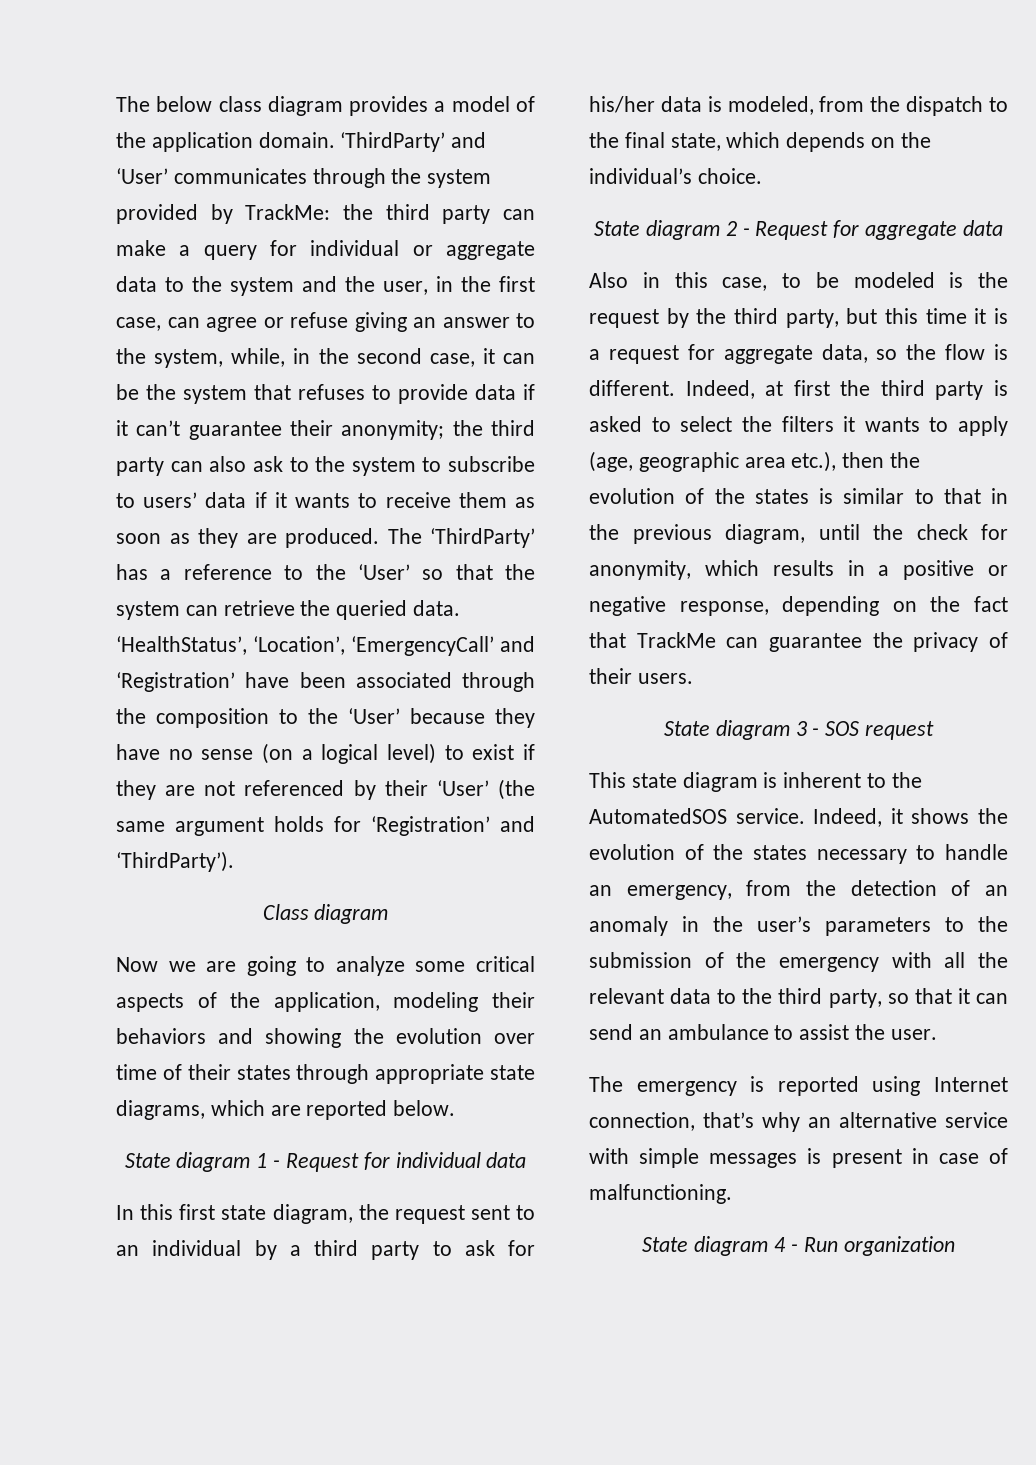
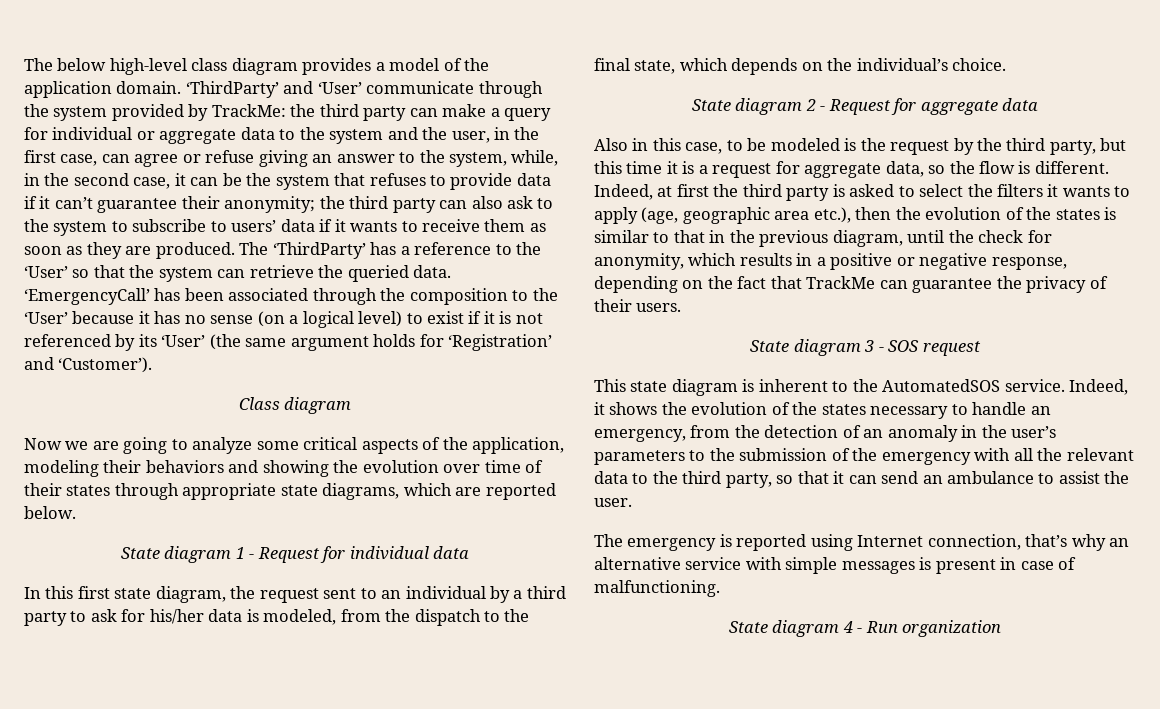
- The below class diagram provides a model of the application domain.
+ The below high-level class diagram provides a model of the application domain.
- ‘ThirdParty’ and ‘User’ communicates through the system provided by TrackMe:
+ ‘ThirdParty’ and ‘User’ communicate through the system provided by TrackMe:
- ‘HealthStatus’, ‘Location’, ‘EmergencyCall’ and ‘Registration’ have been associated through the composition to the ‘User’ because they have no sense (on a logical level) to exist if they are not referenced by their ‘User’ (the same argument holds for ‘Registration’ and ‘ThirdParty’).
+ ‘EmergencyCall’ has been associated through the composition to the ‘User’ because it has no sense (on a logical level) to exist if it is not referenced by its ‘User’ (the same argument holds for ‘Registration’ and ‘Customer’).

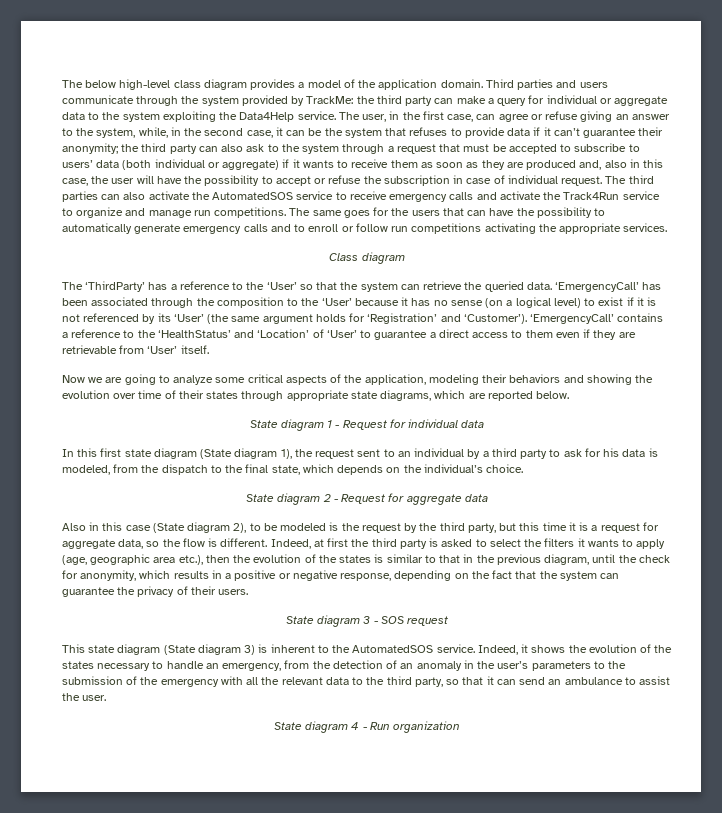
- ‘ThirdParty’ and ‘User’ communicate through the system provided by TrackMe:
+ Third parties and users communicate through the system provided by TrackMe:
- the third party can make a query for individual or aggregate data to the system and the user, in the first case, can agree or refuse giving an answer to the system, while, in the second case, it can be the system that refuses to provide data if it can’t guarantee their anonymity;
+ the third party can make a query for individual or aggregate data to the system exploiting the Data4Help service. The user, in the first case, can agree or refuse giving an answer to the system, while, in the second case, it can be the system that refuses to provide data if it can’t guarantee their anonymity;
- the third party can also ask to the system to subscribe to users’ data if it wants to receive them as soon as they are produced. The ‘ThirdParty’ has a reference to the ‘User’ so that the system can retrieve the queried data.
+ the third party can also ask to the system through a request that must be accepted to subscribe to users’ data (both individual or aggregate) if it wants to receive them as soon as they are produced and, also in this case, the user will have the possibility to accept or refuse the subscription in case of individual request. The third parties can also activate the AutomatedSOS service to receive emergency calls and activate the Track4Run service to organize and manage run competitions. The same goes for the users that can have the possibility to automatically generate emergency calls and to enroll or follow run competitions activating the appropriate services.
+ Class diagram
+ The ‘ThirdParty’ has a reference to the ‘User’ so that the system can retrieve the queried data.
- ‘EmergencyCall’ has been associated through the composition to the ‘User’ because it has no sense (on a logical level) to exist if it is not referenced by its ‘User’ (the same argument holds for ‘Registration’ and ‘Customer’).
- Class diagram
+ ‘EmergencyCall’ has been associated through the composition to the ‘User’ because it has no sense (on a logical level) to exist if it is not referenced by its ‘User’ (the same argument holds for ‘Registration’ and ‘Customer’). ‘EmergencyCall’ contains a reference to the ‘HealthStatus’ and ‘Location’ of ‘User’ to guarantee a direct access to them even if they are retrievable from ‘User’ itself.
- In this first state diagram, the request sent to an individual by a third party to ask for his/her data is modeled, from the dispatch to the final state, which depends on the individual’s choice.
+ In this first state diagram (State diagram 1), the request sent to an individual by a third party to ask for his data is modeled, from the dispatch to the final state, which depends on the individual’s choice.
- Also in this case, to be modeled is the request by the third party, but this time it is a request for aggregate data, so the flow is different.
+ Also in this case (State diagram 2), to be modeled is the request by the third party, but this time it is a request for aggregate data, so the flow is different.
- Indeed, at first the third party is asked to select the filters it wants to apply (age, geographic area etc.), then the evolution of the states is similar to that in the previous diagram, until the check for anonymity, which results in a positive or negative response, depending on the fact that TrackMe can guarantee the privacy of their users.
+ Indeed, at first the third party is asked to select the filters it wants to apply (age, geographic area etc.), then the evolution of the states is similar to that in the previous diagram, until the check for anonymity, which results in a positive or negative response, depending on the fact that the system can guarantee the privacy of their users.
- This state diagram is inherent to the AutomatedSOS service.
+ This state diagram (State diagram 3) is inherent to the AutomatedSOS service.
- The emergency is reported using Internet connection, that’s why an alternative service with simple messages is present in case of malfunctioning.

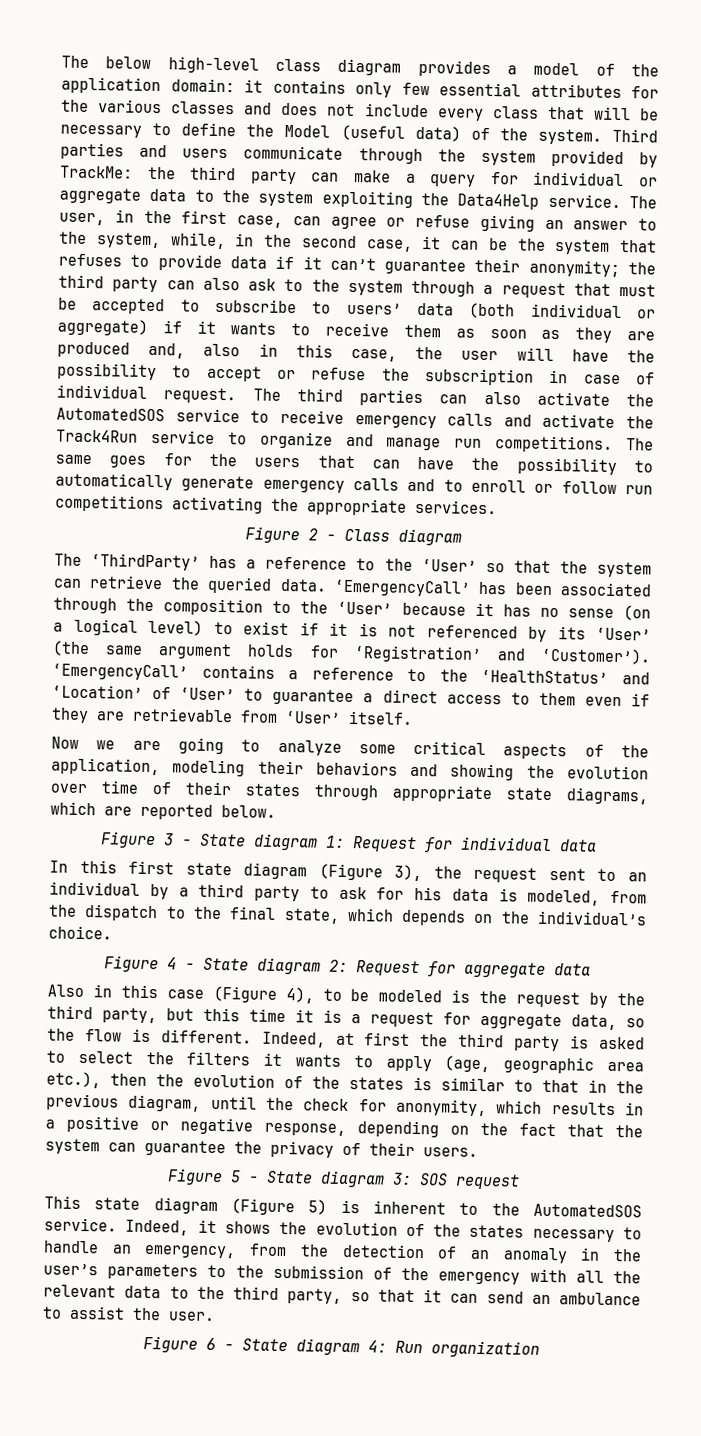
- The below high-level class diagram provides a model of the application domain.
+ The below high-level class diagram provides a model of the application domain: it contains only few essential attributes for the various classes and does not include every class that will be necessary to define the Model (useful data) of the system.
- Class diagram
+ Figure 2 - Class diagram
- State diagram 1 - Request for individual data
+ Figure 3 - State diagram 1: Request for individual data
- In this first state diagram (State diagram 1), the request sent to an individual by a third party to ask for his data is modeled, from the dispatch to the final state, which depends on the individual’s choice.
+ In this first state diagram (Figure 3), the request sent to an individual by a third party to ask for his data is modeled, from the dispatch to the final state, which depends on the individual’s choice.
- State diagram 2 - Request for aggregate data
+ Figure 4 - State diagram 2: Request for aggregate data
- Also in this case (State diagram 2), to be modeled is the request by the third party, but this time it is a request for aggregate data, so the flow is different.
+ Also in this case (Figure 4), to be modeled is the request by the third party, but this time it is a request for aggregate data, so the flow is different.
- State diagram 3 - SOS request
+ Figure 5 - State diagram 3: SOS request
- This state diagram (State diagram 3) is inherent to the AutomatedSOS service.
+ This state diagram (Figure 5) is inherent to the AutomatedSOS service.
- State diagram 4 - Run organization
+ Figure 6 - State diagram 4: Run organization

